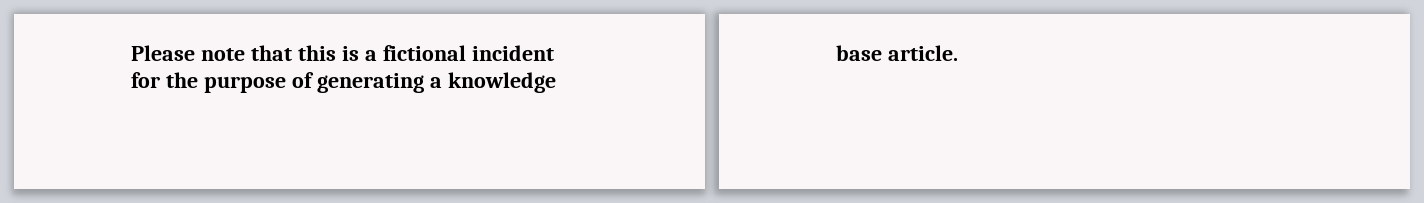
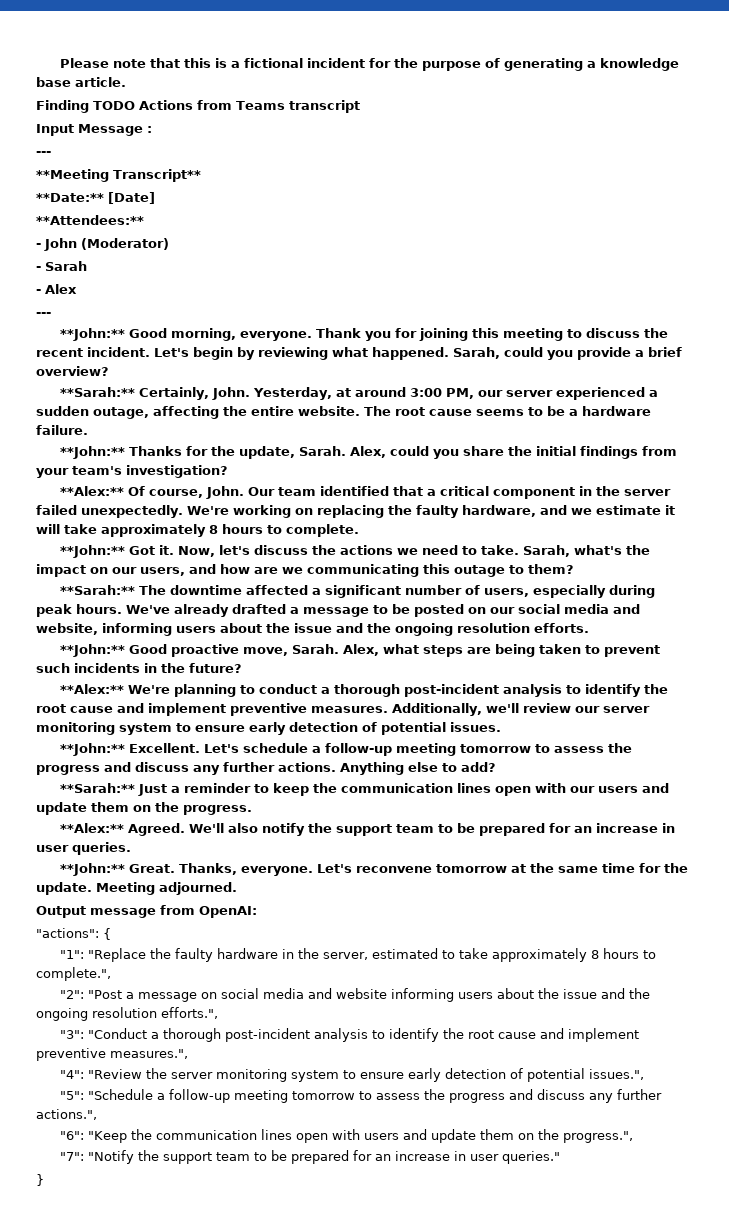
+ Finding TODO Actions from Teams transcript
+ Input Message :
+ ---
+ **Meeting Transcript**
+ **Date:** [Date]
+ **Attendees:**
+ - John (Moderator)
+ - Sarah
+ - Alex
+ ---
+ **John:** Good morning, everyone. Thank you for joining this meeting to discuss the recent incident. Let's begin by reviewing what happened. Sarah, could you provide a brief overview?
+ **Sarah:** Certainly, John. Yesterday, at around 3:00 PM, our server experienced a sudden outage, affecting the entire website. The root cause seems to be a hardware failure.
+ **John:** Thanks for the update, Sarah. Alex, could you share the initial findings from your team's investigation?
+ **Alex:** Of course, John. Our team identified that a critical component in the server failed unexpectedly. We're working on replacing the faulty hardware, and we estimate it will take approximately 8 hours to complete.
+ **John:** Got it. Now, let's discuss the actions we need to take. Sarah, what's the impact on our users, and how are we communicating this outage to them?
+ **Sarah:** The downtime affected a significant number of users, especially during peak hours. We've already drafted a message to be posted on our social media and website, informing users about the issue and the ongoing resolution efforts.
+ **John:** Good proactive move, Sarah. Alex, what steps are being taken to prevent such incidents in the future?
+ **Alex:** We're planning to conduct a thorough post-incident analysis to identify the root cause and implement preventive measures. Additionally, we'll review our server monitoring system to ensure early detection of potential issues.
+ **John:** Excellent. Let's schedule a follow-up meeting tomorrow to assess the progress and discuss any further actions. Anything else to add?
+ **Sarah:** Just a reminder to keep the communication lines open with our users and update them on the progress.
+ **Alex:** Agreed. We'll also notify the support team to be prepared for an increase in user queries.
+ **John:** Great. Thanks, everyone. Let's reconvene tomorrow at the same time for the update. Meeting adjourned.
+ Output message from OpenAI:
+ "actions": {
+ "1": "Replace the faulty hardware in the server, estimated to take approximately 8 hours to complete.",
+ "2": "Post a message on social media and website informing users about the issue and the ongoing resolution efforts.",
+ "3": "Conduct a thorough post-incident analysis to identify the root cause and implement preventive measures.",
+ "4": "Review the server monitoring system to ensure early detection of potential issues.",
+ "5": "Schedule a follow-up meeting tomorrow to assess the progress and discuss any further actions.",
+ "6": "Keep the communication lines open with users and update them on the progress.",
+ "7": "Notify the support team to be prepared for an increase in user queries."
+ }

